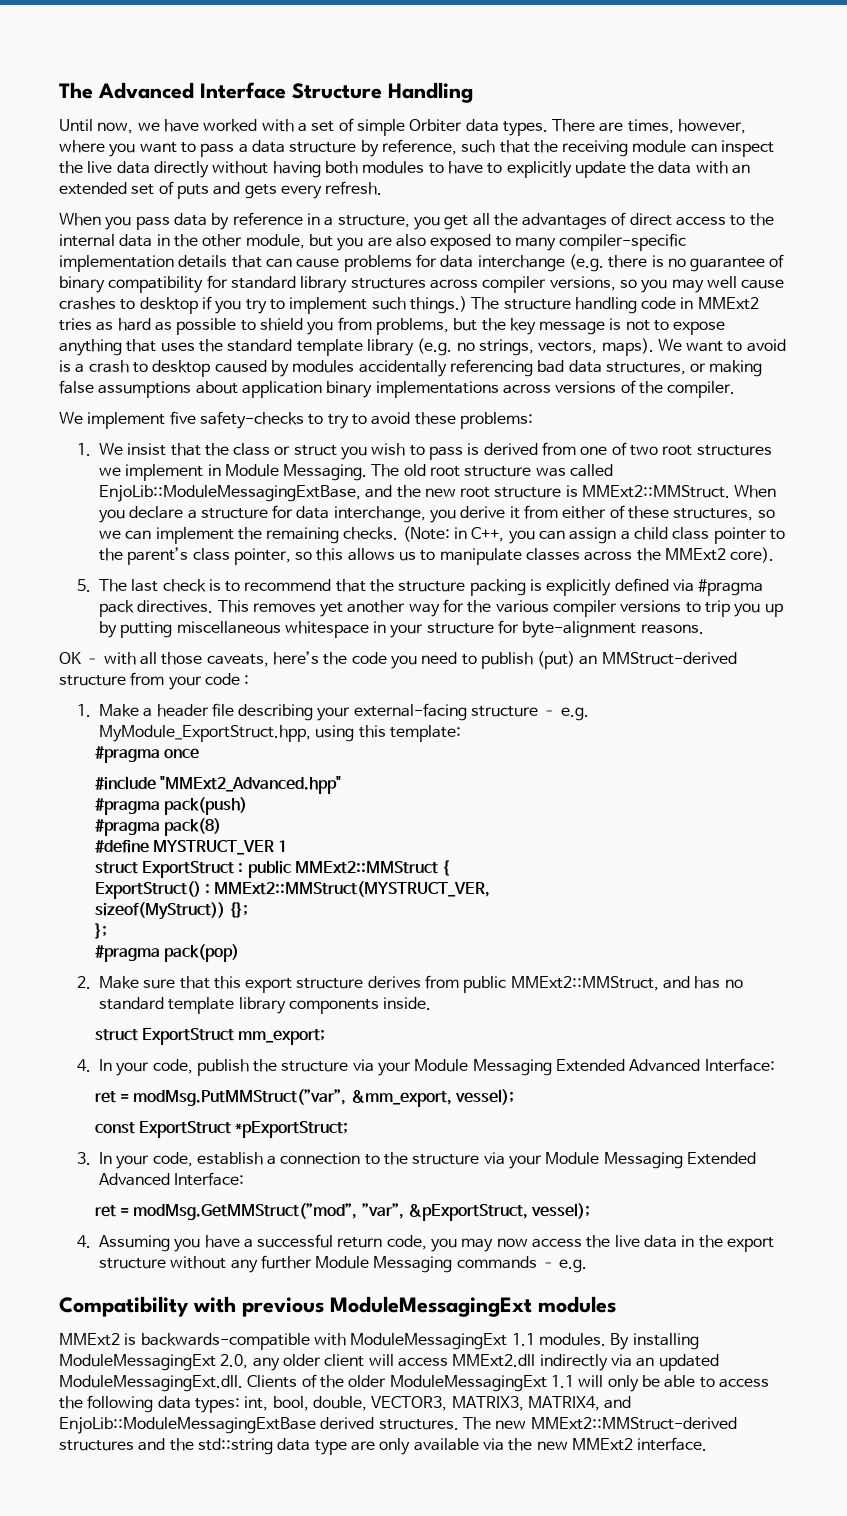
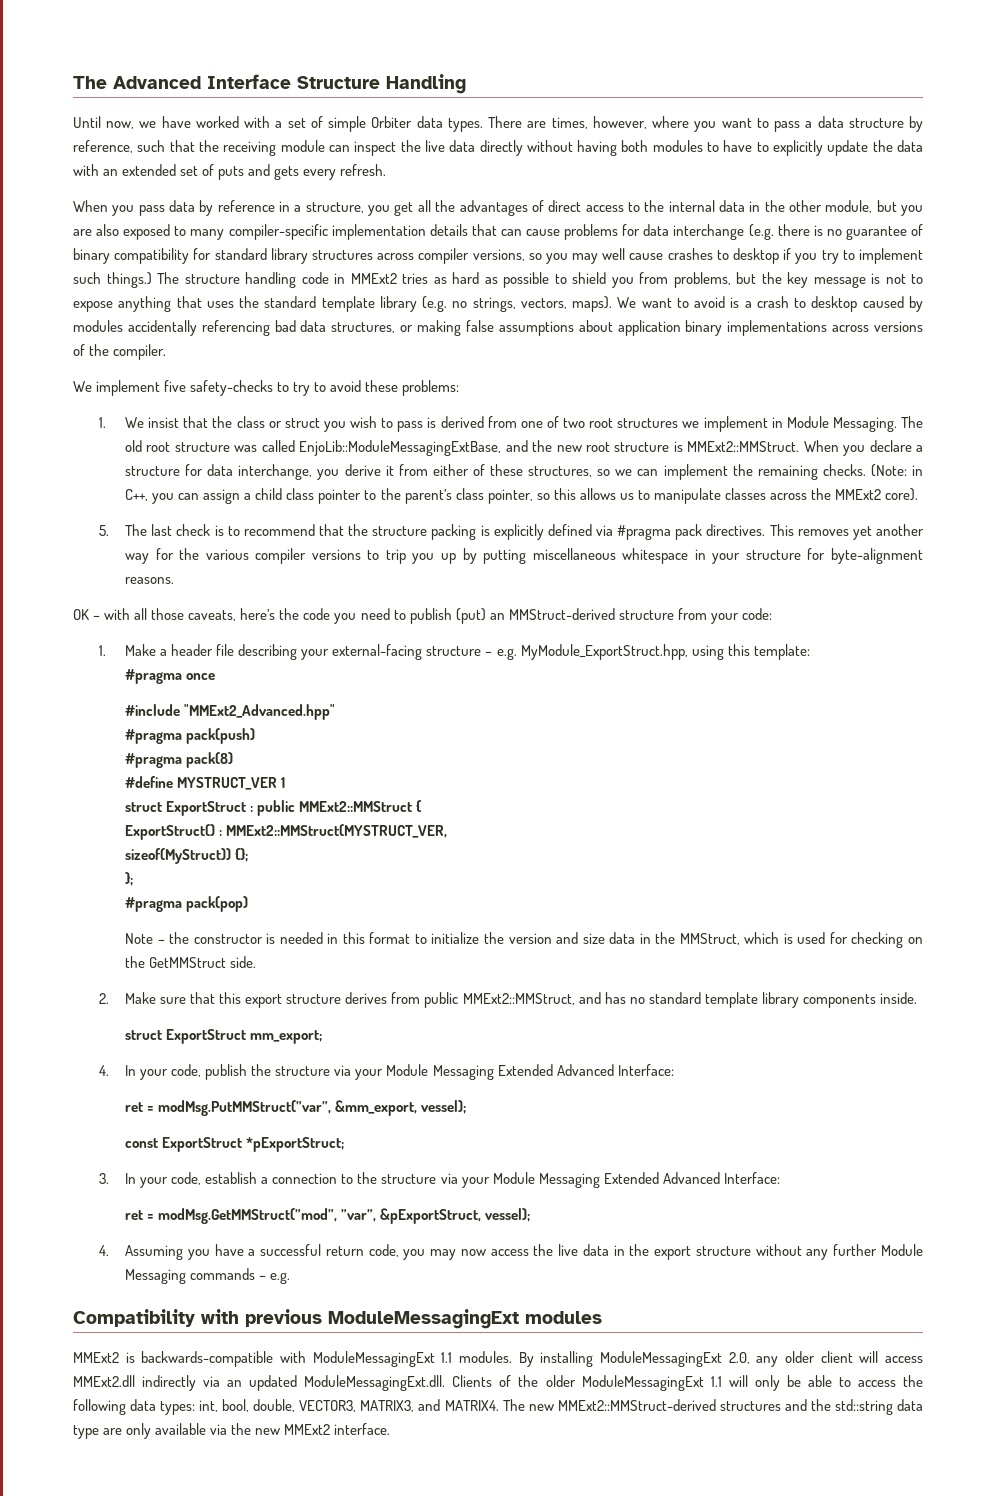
- OK – with all those caveats, here’s the code you need to publish (put) an MMStruct-derived structure from your code :
+ OK – with all those caveats, here’s the code you need to publish (put) an MMStruct-derived structure from your code:
+ Note – the constructor is needed in this format to initialize the version and size data in the MMStruct, which is used for checking on the GetMMStruct side.
- By installing ModuleMessagingExt 2.0, any older client will access MMExt2.dll indirectly via an updated ModuleMessagingExt.dll. Clients of the older ModuleMessagingExt 1.1 will only be able to access the following data types: int, bool, double, VECTOR3, MATRIX3, MATRIX4, and EnjoLib::ModuleMessagingExtBase derived structures.
+ By installing ModuleMessagingExt 2.0, any older client will access MMExt2.dll indirectly via an updated ModuleMessagingExt.dll. Clients of the older ModuleMessagingExt 1.1 will only be able to access the following data types: int, bool, double, VECTOR3, MATRIX3, and MATRIX4.

